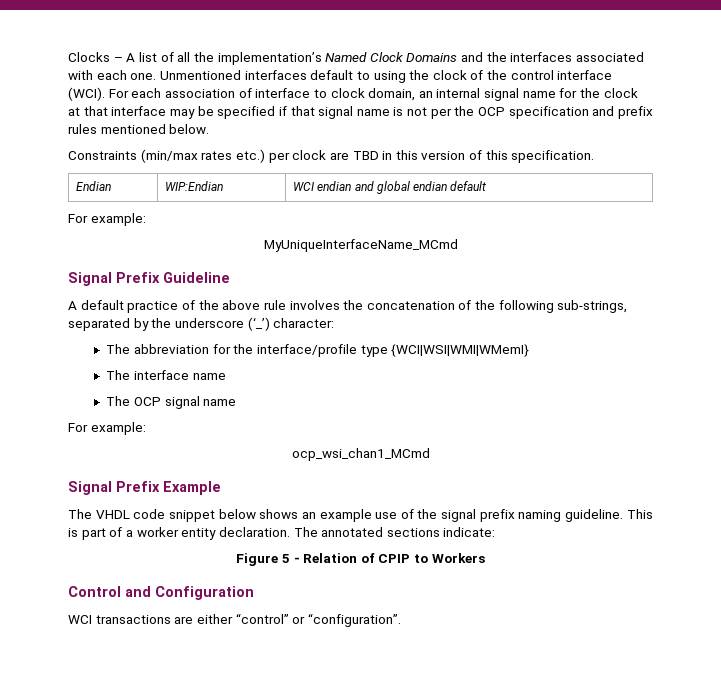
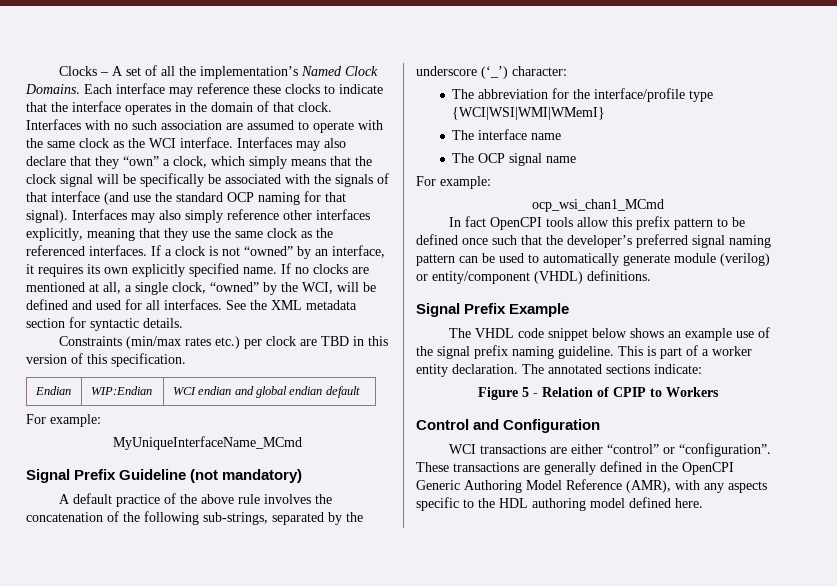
- Clocks – A list of all the implementation’s Named Clock Domains and the interfaces associated with each one. Unmentioned interfaces default to using the clock of the control interface (WCI). For each association of interface to clock domain, an internal signal name for the clock at that interface may be specified if that signal name is not per the OCP specification and prefix rules mentioned below.
+ Clocks – A set of all the implementation’s Named Clock Domains. Each interface may reference these clocks to indicate that the interface operates in the domain of that clock. Interfaces with no such association are assumed to operate with the same clock as the WCI interface. Interfaces may also declare that they “own” a clock, which simply means that the clock signal will be specifically be associated with the signals of that interface (and use the standard OCP naming for that signal). Interfaces may also simply reference other interfaces explicitly, meaning that they use the same clock as the referenced interfaces. If a clock is not “owned” by an interface, it requires its own explicitly specified name. If no clocks are mentioned at all, a single clock, “owned” by the WCI, will be defined and used for all interfaces. See the XML metadata section for syntactic details.
- Signal Prefix Guideline
+ Signal Prefix Guideline (not mandatory)
+ In fact OpenCPI tools allow this prefix pattern to be defined once such that the developer’s preferred signal naming pattern can be used to automatically generate module (verilog) or entity/component (VHDL) definitions.
+ These transactions are generally defined in the OpenCPI Generic Authoring Model Reference (AMR), with any aspects specific to the HDL authoring model defined here.

